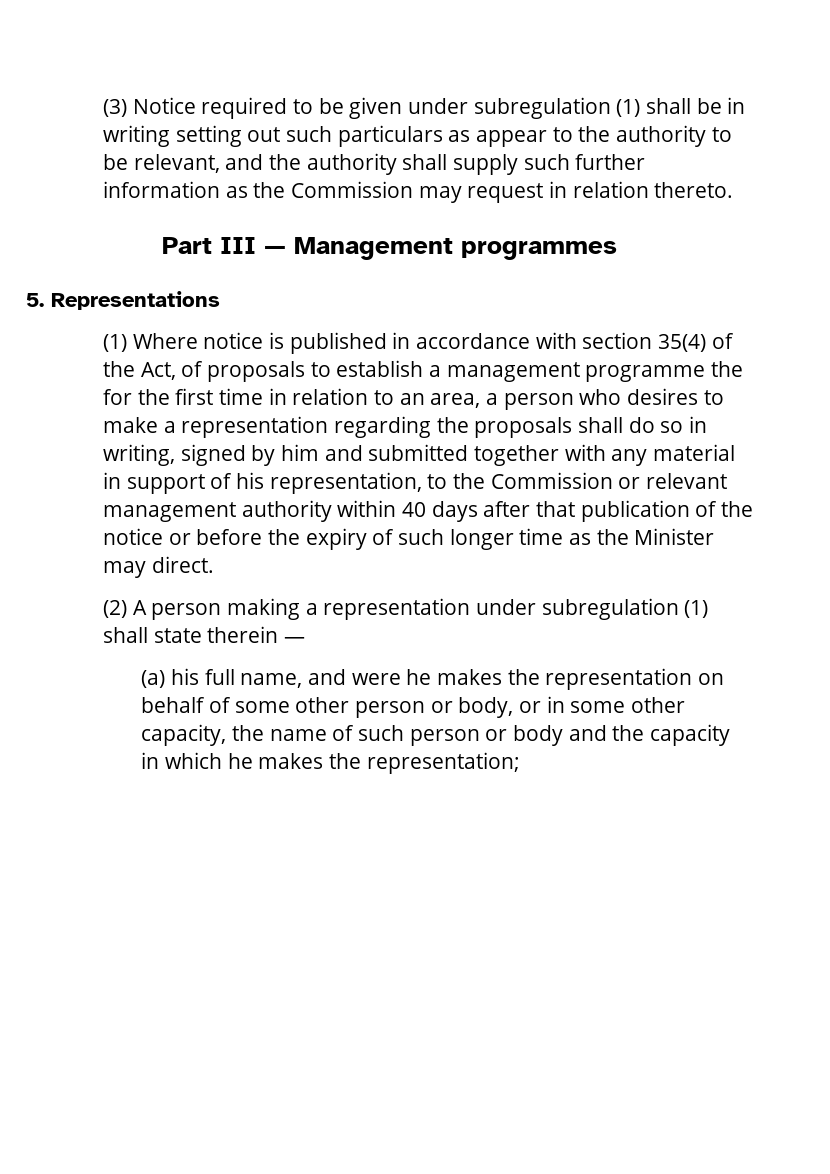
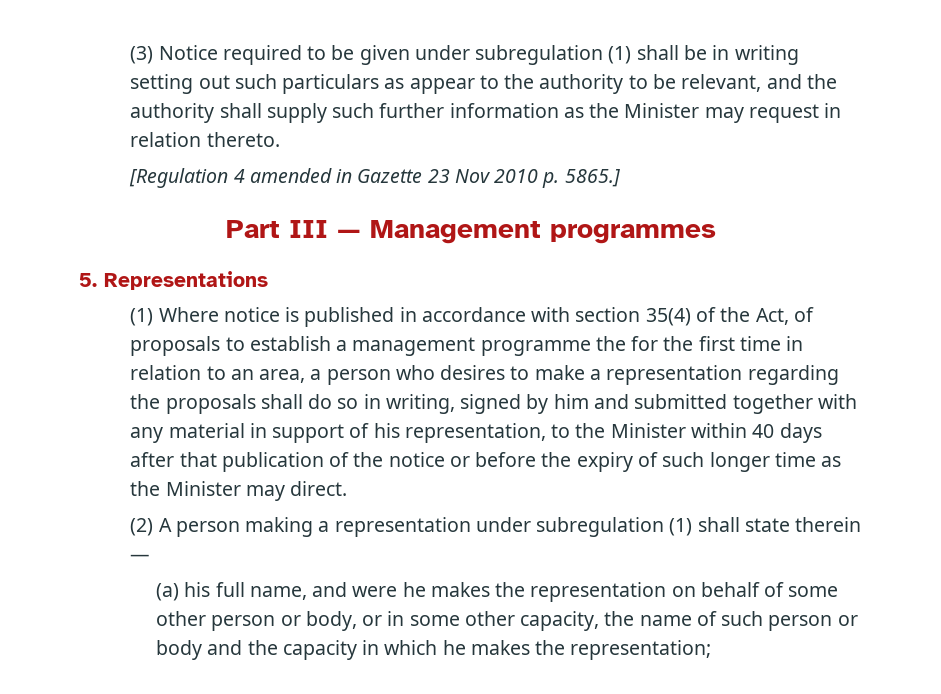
- (3) Notice required to be given under subregulation (1) shall be in writing setting out such particulars as appear to the authority to be relevant, and the authority shall supply such further information as the Commission may request in relation thereto.
+ (3) Notice required to be given under subregulation (1) shall be in writing setting out such particulars as appear to the authority to be relevant, and the authority shall supply such further information as the Minister may request in relation thereto.
+ [Regulation 4 amended in Gazette 23 Nov 2010 p. 5865.]
- (1) Where notice is published in accordance with section 35(4) of the Act, of proposals to establish a management programme the for the first time in relation to an area, a person who desires to make a representation regarding the proposals shall do so in writing, signed by him and submitted together with any material in support of his representation, to the Commission or relevant management authority within 40 days after that publication of the notice or before the expiry of such longer time as the Minister may direct.
+ (1) Where notice is published in accordance with section 35(4) of the Act, of proposals to establish a management programme the for the first time in relation to an area, a person who desires to make a representation regarding the proposals shall do so in writing, signed by him and submitted together with any material in support of his representation, to the Minister within 40 days after that publication of the notice or before the expiry of such longer time as the Minister may direct.

